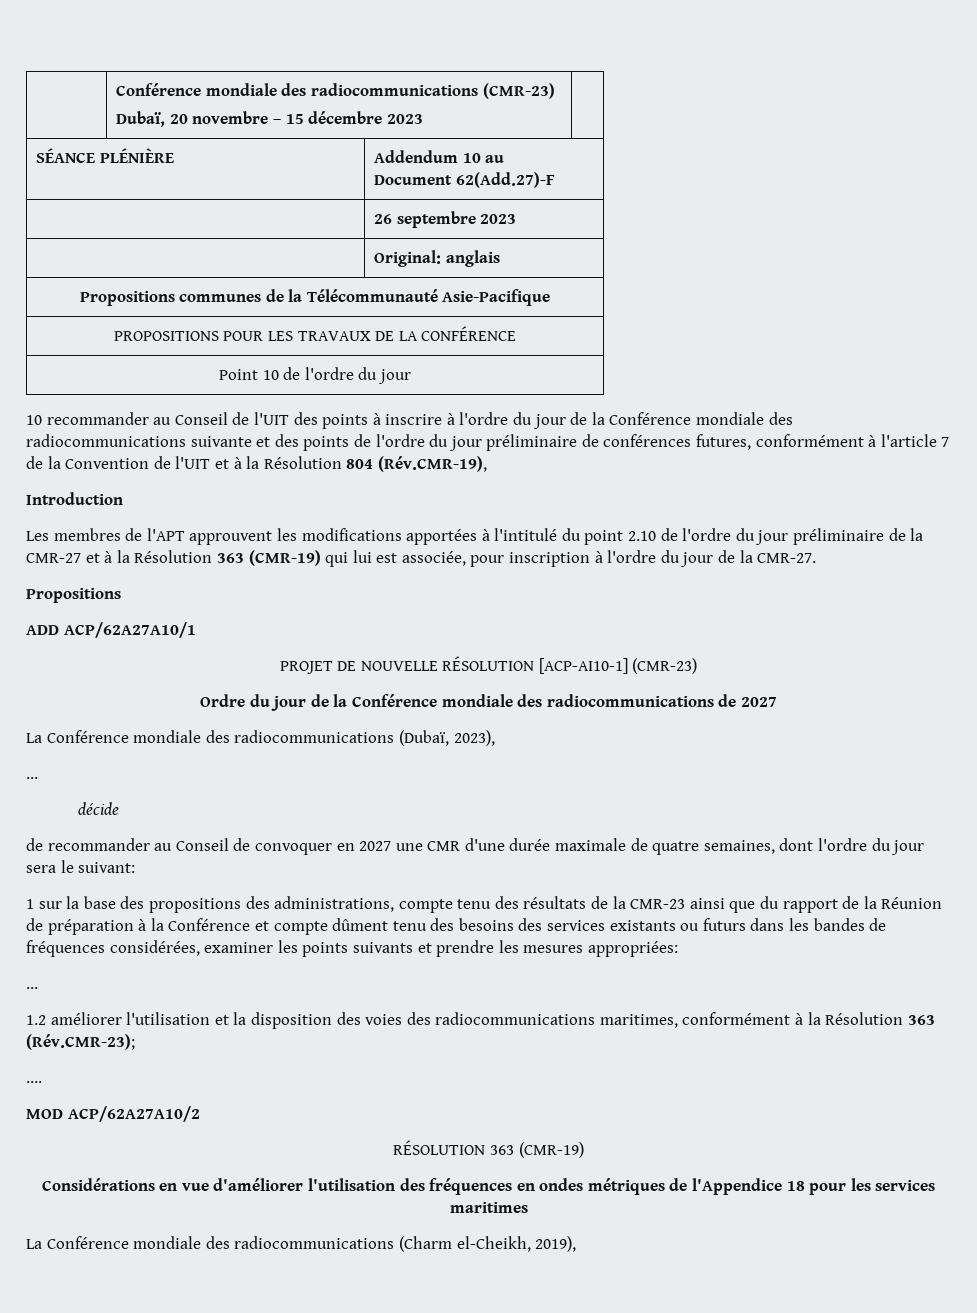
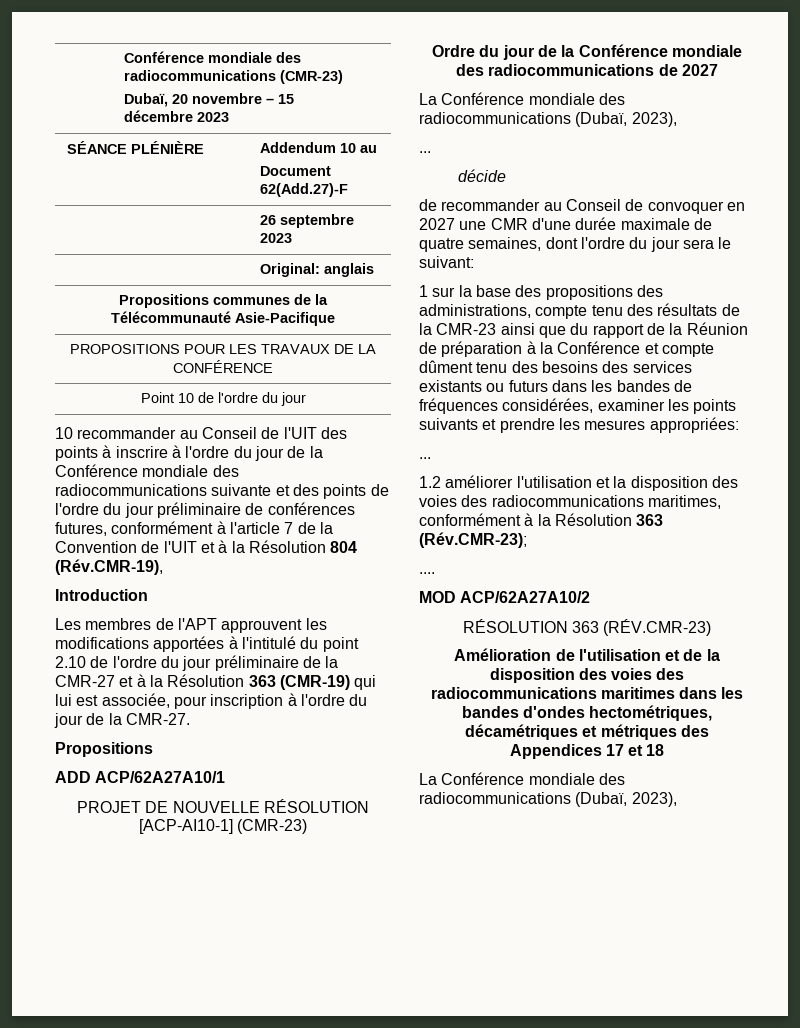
- RÉSOLUTION 363 (CMR-19)
- Considérations en vue d'améliorer l'utilisation des fréquences en ondes métriques de l'Appendice 18 pour les services maritimes
- La Conférence mondiale des radiocommunications (Charm el-Cheikh, 2019),
+ RÉSOLUTION 363 (RÉV.CMR-23)
+ Amélioration de l'utilisation et de la disposition des voies des radiocommunications maritimes dans les bandes d'ondes hectométriques, décamétriques et métriques des Appendices 17 et 18
+ La Conférence mondiale des radiocommunications (Dubaï, 2023),

